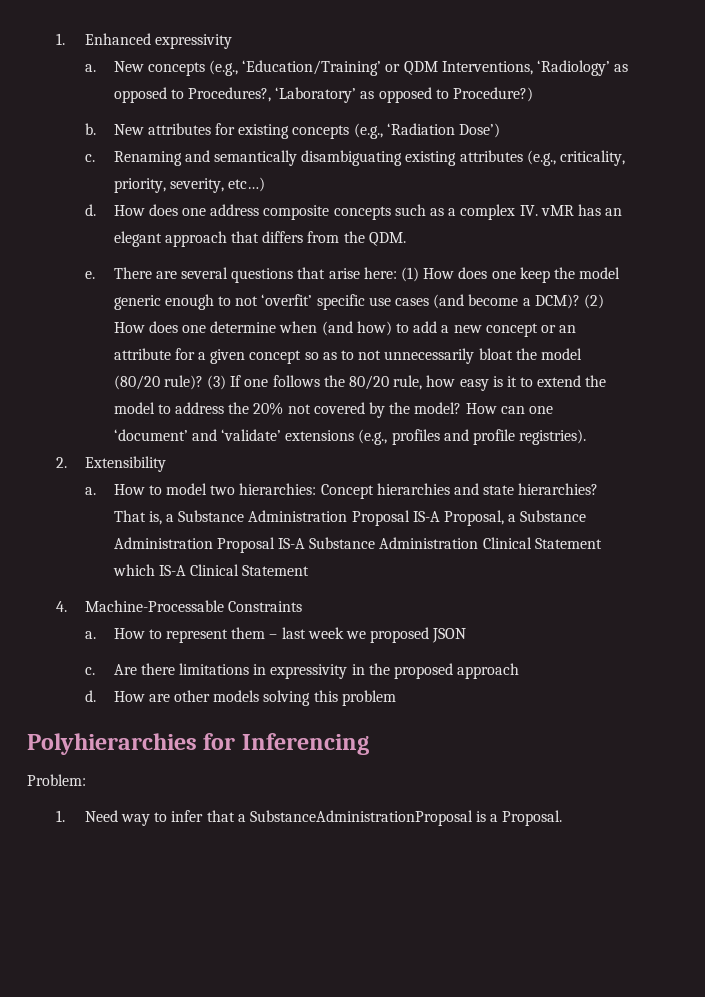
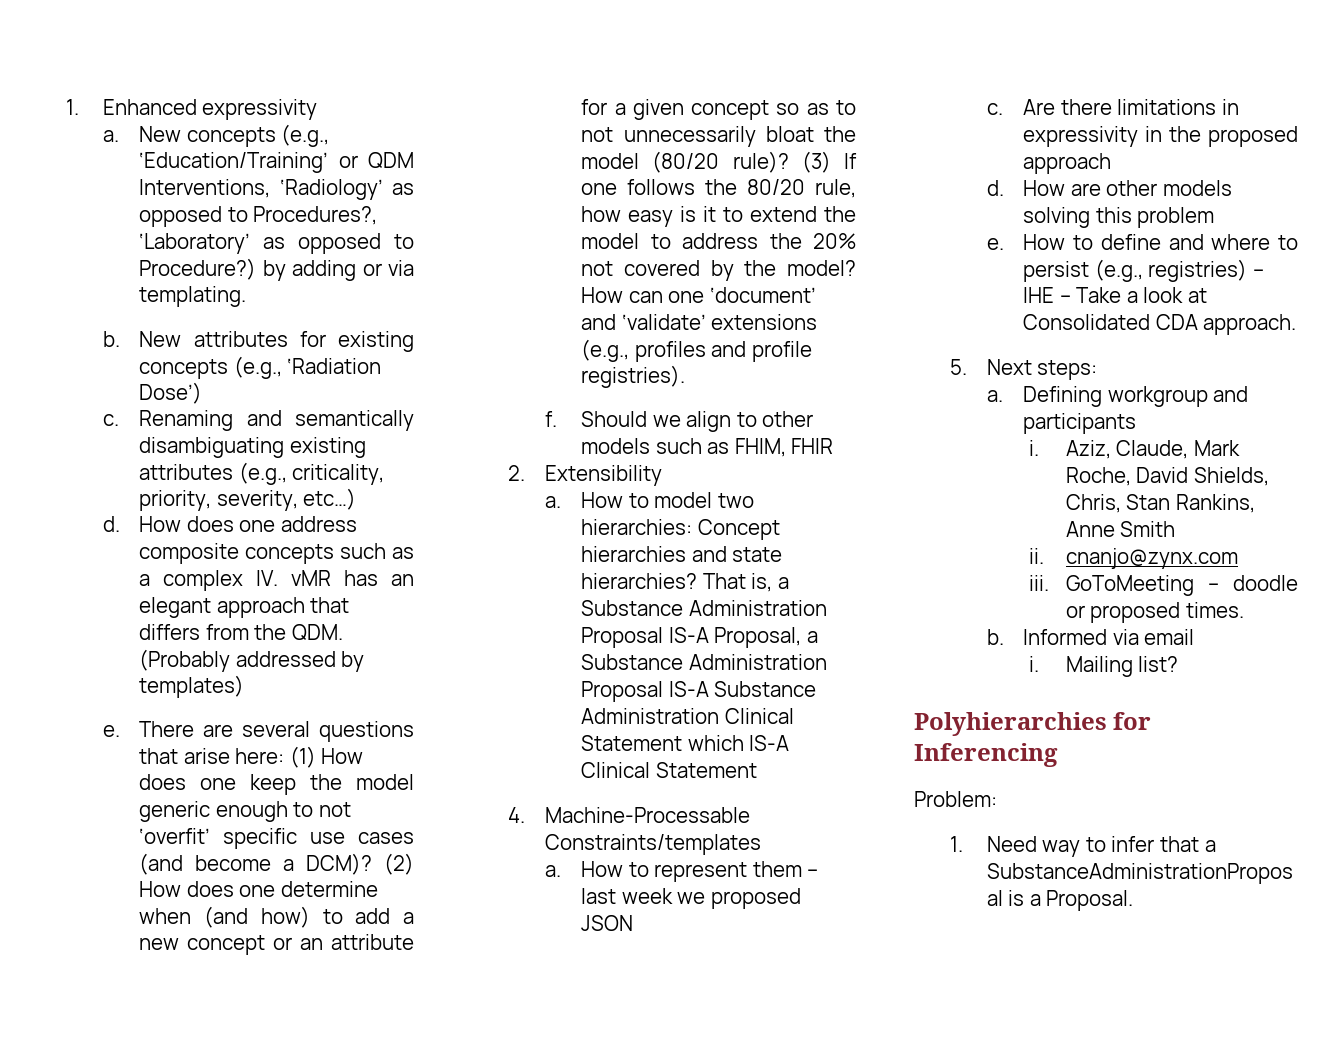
- New concepts (e.g., ‘Education/Training’ or QDM Interventions, ‘Radiology’ as opposed to Procedures?, ‘Laboratory’ as opposed to Procedure?)
+ New concepts (e.g., ‘Education/Training’ or QDM Interventions, ‘Radiology’ as opposed to Procedures?, ‘Laboratory’ as opposed to Procedure?) by adding or via templating.
- How does one address composite concepts such as a complex IV. vMR has an elegant approach that differs from the QDM.
+ How does one address composite concepts such as a complex IV. vMR has an elegant approach that differs from the QDM. (Probably addressed by templates)
+ f. Should we align to other models such as FHIM, FHIR
- 4. Machine-Processable Constraints
+ 4. Machine-Processable Constraints/templates
+ e. How to define and where to persist (e.g., registries) – IHE – Take a look at Consolidated CDA approach.
+ 5. Next steps:
+ a. Defining workgroup and participants
+ i. Aziz, Claude, Mark Roche, David Shields, Chris, Stan Rankins, Anne Smith
+ ii. cnanjo@zynx.com
+ iii. GoToMeeting – doodle or proposed times.
+ b. Informed via email
+ i. Mailing list?

